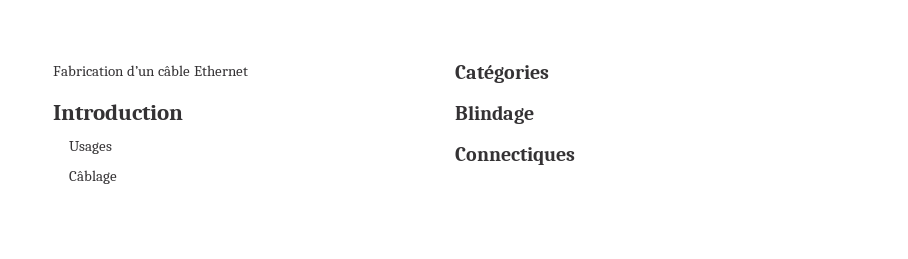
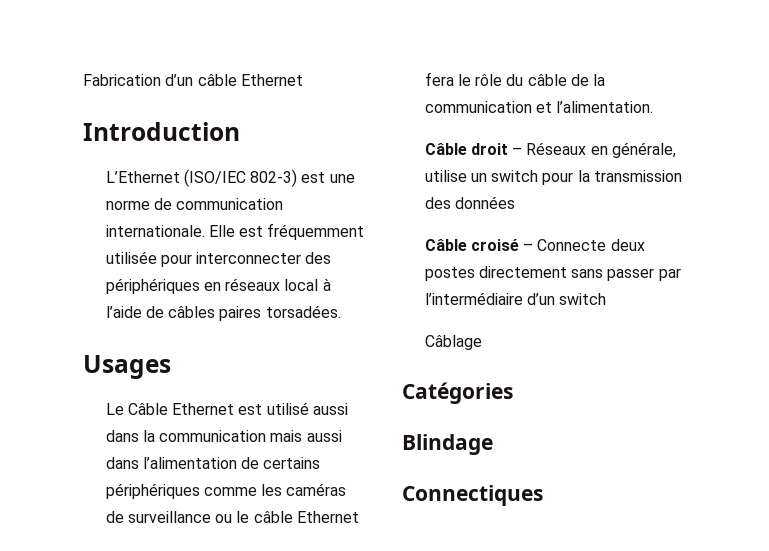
+ L’Ethernet (ISO/IEC 802-3) est une norme de communication internationale. Elle est fréquemment utilisée pour interconnecter des périphériques en réseaux local à l’aide de câbles paires torsadées.
  Usages
+ Le Câble Ethernet est utilisé aussi dans la communication mais aussi dans l’alimentation de certains périphériques comme les caméras de surveillance ou le câble Ethernet fera le rôle du câble de la communication et l’alimentation.
+ Câble droit – Réseaux en générale, utilise un switch pour la transmission des données
+ Câble croisé – Connecte deux postes directement sans passer par l’intermédiaire d’un switch

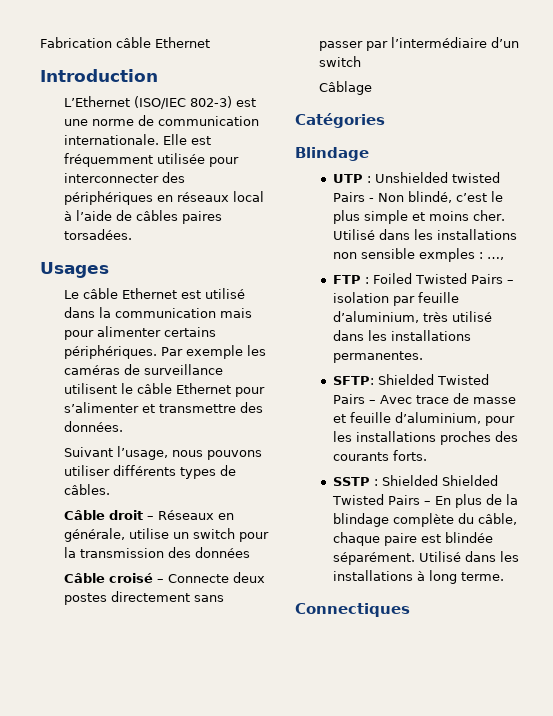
- Fabrication d’un câble Ethernet
+ Fabrication câble Ethernet
- Le Câble Ethernet est utilisé aussi dans la communication mais aussi dans l’alimentation de certains périphériques comme les caméras de surveillance ou le câble Ethernet fera le rôle du câble de la communication et l’alimentation.
+ Le câble Ethernet est utilisé dans la communication mais pour alimenter certains périphériques. Par exemple les caméras de surveillance utilisent le câble Ethernet pour s’alimenter et transmettre des données.
+ Suivant l’usage, nous pouvons utiliser différents types de câbles.
+ UTP : Unshielded twisted Pairs - Non blindé, c’est le plus simple et moins cher. Utilisé dans les installations non sensible exmples : …,
+ FTP : Foiled Twisted Pairs – isolation par feuille d’aluminium, très utilisé dans les installations permanentes.
+ SFTP: Shielded Twisted Pairs – Avec trace de masse et feuille d’aluminium, pour les installations proches des courants forts.
+ SSTP : Shielded Shielded Twisted Pairs – En plus de la blindage complète du câble, chaque paire est blindée séparément. Utilisé dans les installations à long terme.

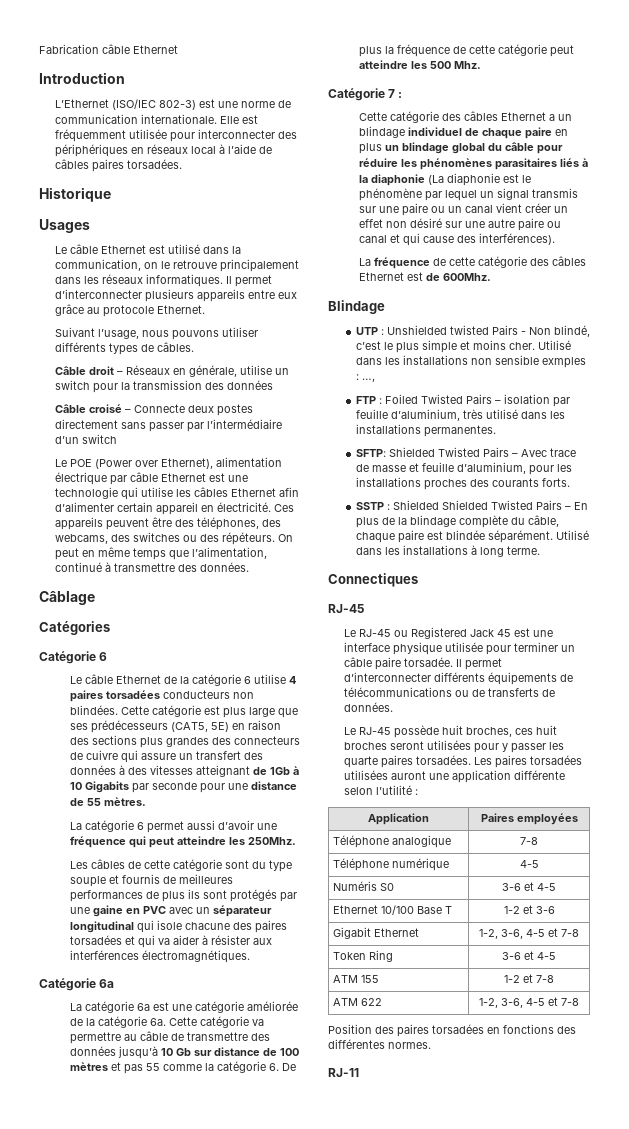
+ Historique
- Le câble Ethernet est utilisé dans la communication mais pour alimenter certains périphériques. Par exemple les caméras de surveillance utilisent le câble Ethernet pour s’alimenter et transmettre des données.
+ Le câble Ethernet est utilisé dans la communication, on le retrouve principalement dans les réseaux informatiques. Il permet d’interconnecter plusieurs appareils entre eux grâce au protocole Ethernet.
+ Le POE (Power over Ethernet), alimentation électrique par câble Ethernet est une technologie qui utilise les câbles Ethernet afin d’alimenter certain appareil en électricité. Ces appareils peuvent être des téléphones, des webcams, des switches ou des répéteurs. On peut en même temps que l’alimentation, continué à transmettre des données.
  Câblage
  Catégories
+ Catégorie 6
+ Le câble Ethernet de la catégorie 6 utilise 4 paires torsadées conducteurs non blindées. Cette catégorie est plus large que ses prédécesseurs (CAT5, 5E) en raison des sections plus grandes des connecteurs de cuivre qui assure un transfert des données à des vitesses atteignant de 1Gb à 10 Gigabits par seconde pour une distance de 55 mètres.
+ La catégorie 6 permet aussi d’avoir une fréquence qui peut atteindre les 250Mhz.
+ Les câbles de cette catégorie sont du type souple et fournis de meilleures performances de plus ils sont protégés par une gaine en PVC avec un séparateur longitudinal qui isole chacune des paires torsadées et qui va aider à résister aux interférences électromagnétiques.
+ Catégorie 6a
+ La catégorie 6a est une catégorie améliorée de la catégorie 6a. Cette catégorie va permettre au câble de transmettre des données jusqu’à 10 Gb sur distance de 100 mètres et pas 55 comme la catégorie 6. De plus la fréquence de cette catégorie peut atteindre les 500 Mhz.
+ Catégorie 7 :
+ Cette catégorie des câbles Ethernet a un blindage individuel de chaque paire en plus un blindage global du câble pour réduire les phénomènes parasitaires liés à la diaphonie (La diaphonie est le phénomène par lequel un signal transmis sur une paire ou un canal vient créer un effet non désiré sur une autre paire ou canal et qui cause des interférences).
+ La fréquence de cette catégorie des câbles Ethernet est de 600Mhz.
  Connectiques
+ RJ-45
+ Le RJ-45 ou Registered Jack 45 est une interface physique utilisée pour terminer un câble paire torsadée. Il permet d’interconnecter différents équipements de télécommunications ou de transferts de données.
+ Le RJ-45 possède huit broches, ces huit broches seront utilisées pour y passer les quarte paires torsadées. Les paires torsadées utilisées auront une application différente selon l’utilité :
+ Application | Paires employées
+ Téléphone analogique | 7-8
+ Téléphone numérique | 4-5
+ Numéris S0 | 3-6 et 4-5
+ Ethernet 10/100 Base T | 1-2 et 3-6
+ Gigabit Ethernet | 1-2, 3-6, 4-5 et 7-8
+ Token Ring | 3-6 et 4-5
+ ATM 155 | 1-2 et 7-8
+ ATM 622 | 1-2, 3-6, 4-5 et 7-8
+ Position des paires torsadées en fonctions des différentes normes.
+ RJ-11

